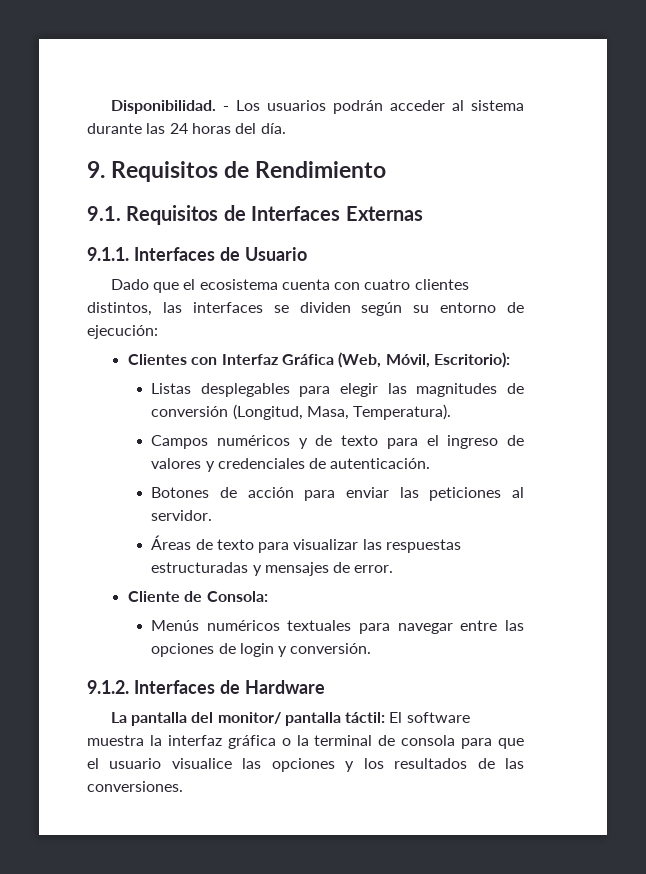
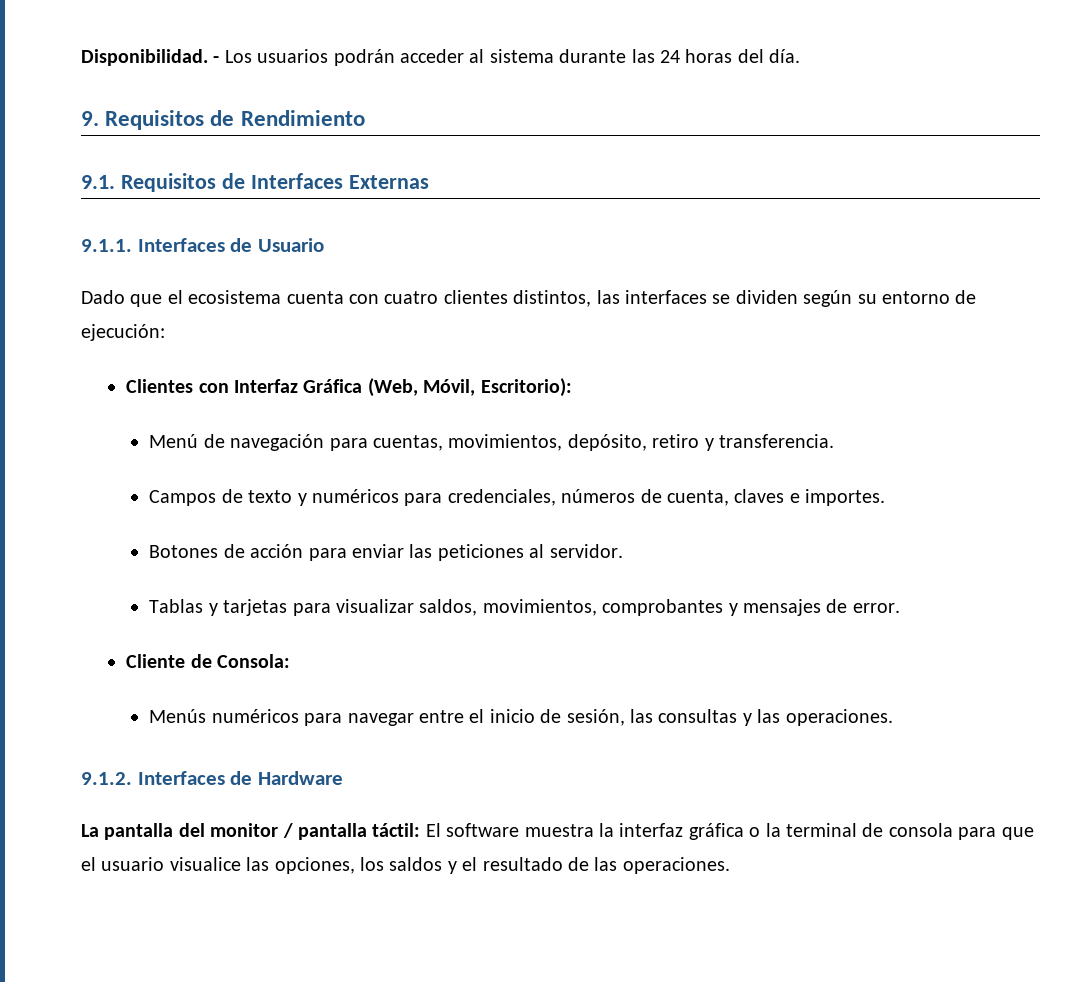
- Listas desplegables para elegir las magnitudes de conversión (Longitud, Masa, Temperatura).
- Campos numéricos y de texto para el ingreso de valores y credenciales de autenticación.
+ Menú de navegación para cuentas, movimientos, depósito, retiro y transferencia.
+ Campos de texto y numéricos para credenciales, números de cuenta, claves e importes.
- Áreas de texto para visualizar las respuestas estructuradas y mensajes de error.
+ Tablas y tarjetas para visualizar saldos, movimientos, comprobantes y mensajes de error.
- Menús numéricos textuales para navegar entre las opciones de login y conversión.
+ Menús numéricos para navegar entre el inicio de sesión, las consultas y las operaciones.
- La pantalla del monitor/ pantalla táctil: El software muestra la interfaz gráfica o la terminal de consola para que el usuario visualice las opciones y los resultados de las conversiones.
+ La pantalla del monitor / pantalla táctil: El software muestra la interfaz gráfica o la terminal de consola para que el usuario visualice las opciones, los saldos y el resultado de las operaciones.

